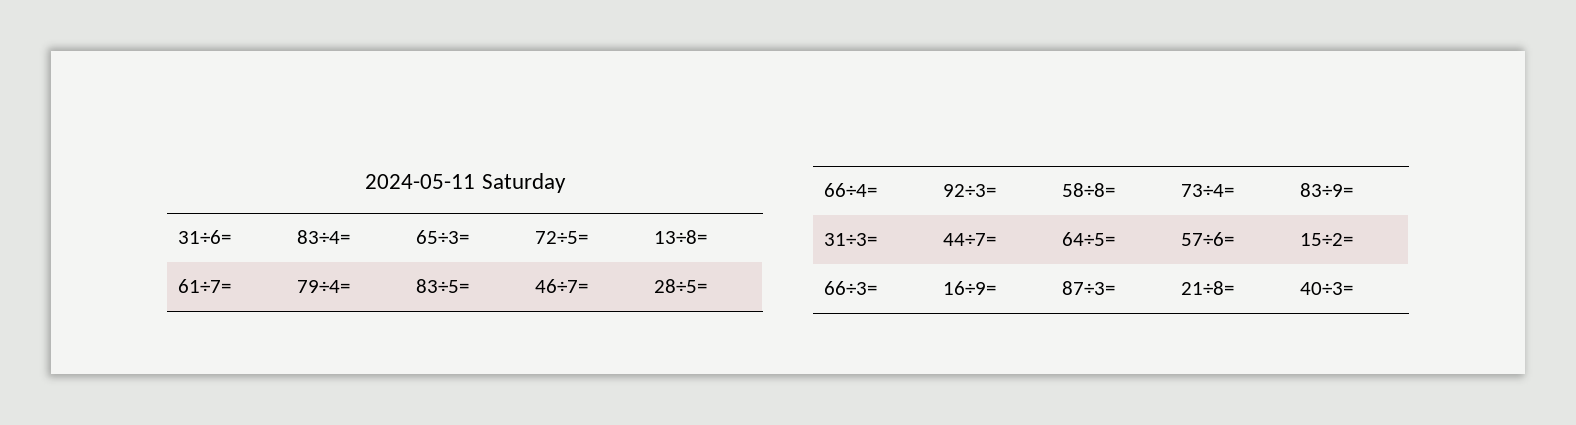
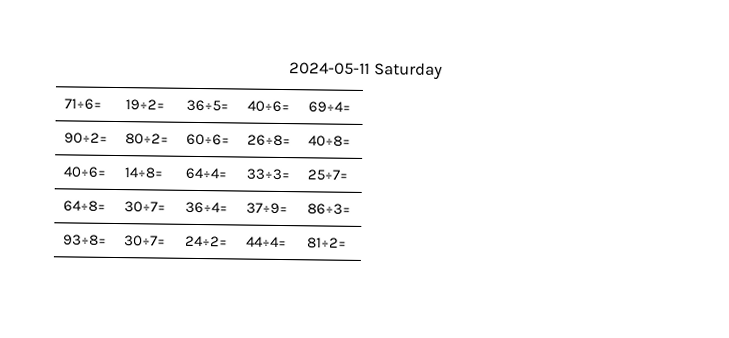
- 31÷6= | 83÷4= | 65÷3= | 72÷5= | 13÷8=
- 61÷7= | 79÷4= | 83÷5= | 46÷7= | 28÷5=
- 66÷4= | 92÷3= | 58÷8= | 73÷4= | 83÷9=
- 31÷3= | 44÷7= | 64÷5= | 57÷6= | 15÷2=
- 66÷3= | 16÷9= | 87÷3= | 21÷8= | 40÷3=
+ 71÷6= | 19÷2= | 36÷5= | 40÷6= | 69÷4=
+ 90÷2= | 80÷2= | 60÷6= | 26÷8= | 40÷8=
+ 40÷6= | 14÷8= | 64÷4= | 33÷3= | 25÷7=
+ 64÷8= | 30÷7= | 36÷4= | 37÷9= | 86÷3=
+ 93÷8= | 30÷7= | 24÷2= | 44÷4= | 81÷2=

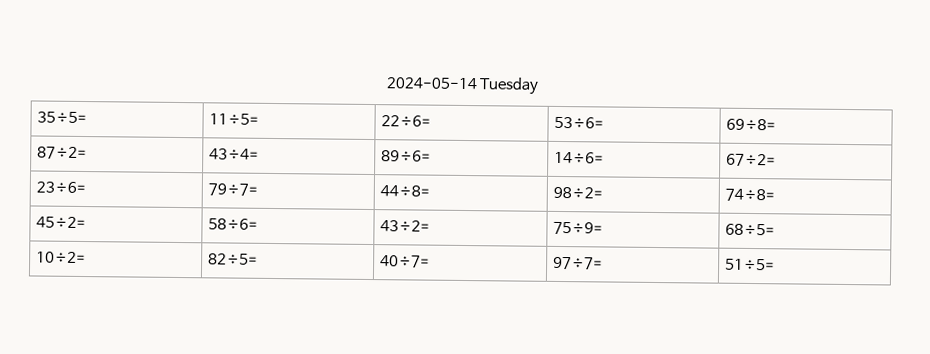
- 2024-05-11 Saturday
- 71÷6= | 19÷2= | 36÷5= | 40÷6= | 69÷4=
- 90÷2= | 80÷2= | 60÷6= | 26÷8= | 40÷8=
- 40÷6= | 14÷8= | 64÷4= | 33÷3= | 25÷7=
- 64÷8= | 30÷7= | 36÷4= | 37÷9= | 86÷3=
- 93÷8= | 30÷7= | 24÷2= | 44÷4= | 81÷2=
+ 2024-05-14 Tuesday
+ 35÷5= | 11÷5= | 22÷6= | 53÷6= | 69÷8=
+ 87÷2= | 43÷4= | 89÷6= | 14÷6= | 67÷2=
+ 23÷6= | 79÷7= | 44÷8= | 98÷2= | 74÷8=
+ 45÷2= | 58÷6= | 43÷2= | 75÷9= | 68÷5=
+ 10÷2= | 82÷5= | 40÷7= | 97÷7= | 51÷5=

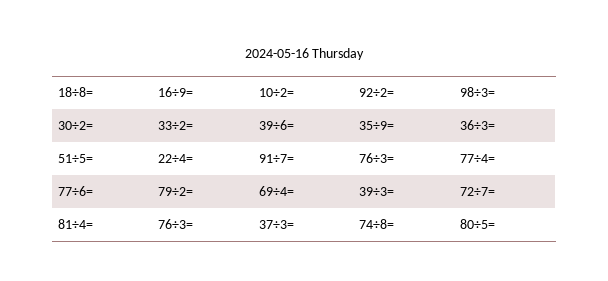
- 2024-05-14 Tuesday
- 35÷5= | 11÷5= | 22÷6= | 53÷6= | 69÷8=
- 87÷2= | 43÷4= | 89÷6= | 14÷6= | 67÷2=
- 23÷6= | 79÷7= | 44÷8= | 98÷2= | 74÷8=
- 45÷2= | 58÷6= | 43÷2= | 75÷9= | 68÷5=
- 10÷2= | 82÷5= | 40÷7= | 97÷7= | 51÷5=
+ 2024-05-16 Thursday
+ 18÷8= | 16÷9= | 10÷2= | 92÷2= | 98÷3=
+ 30÷2= | 33÷2= | 39÷6= | 35÷9= | 36÷3=
+ 51÷5= | 22÷4= | 91÷7= | 76÷3= | 77÷4=
+ 77÷6= | 79÷2= | 69÷4= | 39÷3= | 72÷7=
+ 81÷4= | 76÷3= | 37÷3= | 74÷8= | 80÷5=

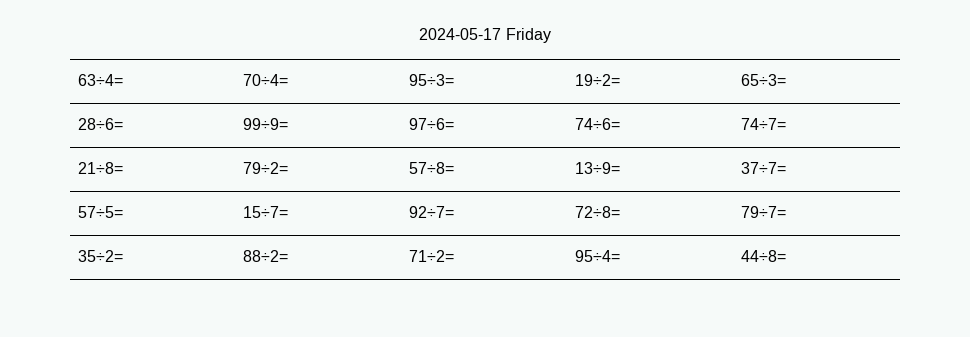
- 2024-05-16 Thursday
- 18÷8= | 16÷9= | 10÷2= | 92÷2= | 98÷3=
- 30÷2= | 33÷2= | 39÷6= | 35÷9= | 36÷3=
- 51÷5= | 22÷4= | 91÷7= | 76÷3= | 77÷4=
- 77÷6= | 79÷2= | 69÷4= | 39÷3= | 72÷7=
- 81÷4= | 76÷3= | 37÷3= | 74÷8= | 80÷5=
+ 2024-05-17 Friday
+ 63÷4= | 70÷4= | 95÷3= | 19÷2= | 65÷3=
+ 28÷6= | 99÷9= | 97÷6= | 74÷6= | 74÷7=
+ 21÷8= | 79÷2= | 57÷8= | 13÷9= | 37÷7=
+ 57÷5= | 15÷7= | 92÷7= | 72÷8= | 79÷7=
+ 35÷2= | 88÷2= | 71÷2= | 95÷4= | 44÷8=

